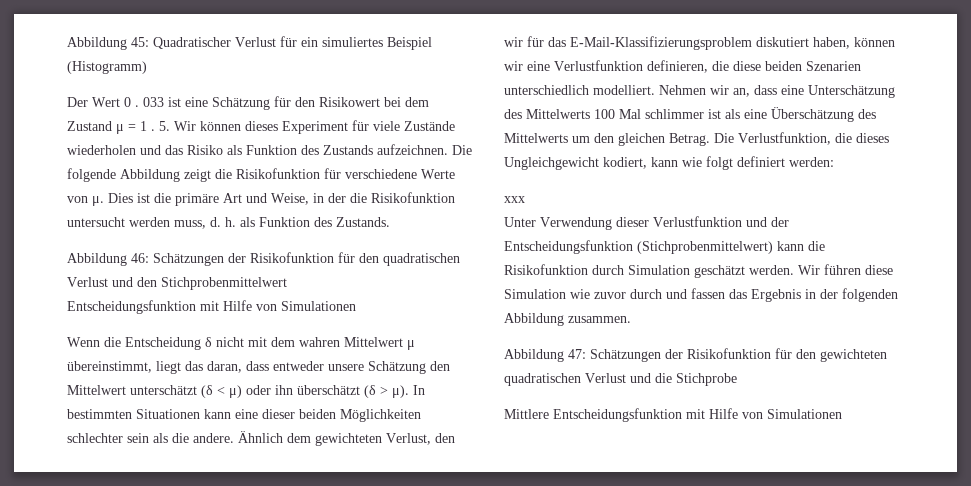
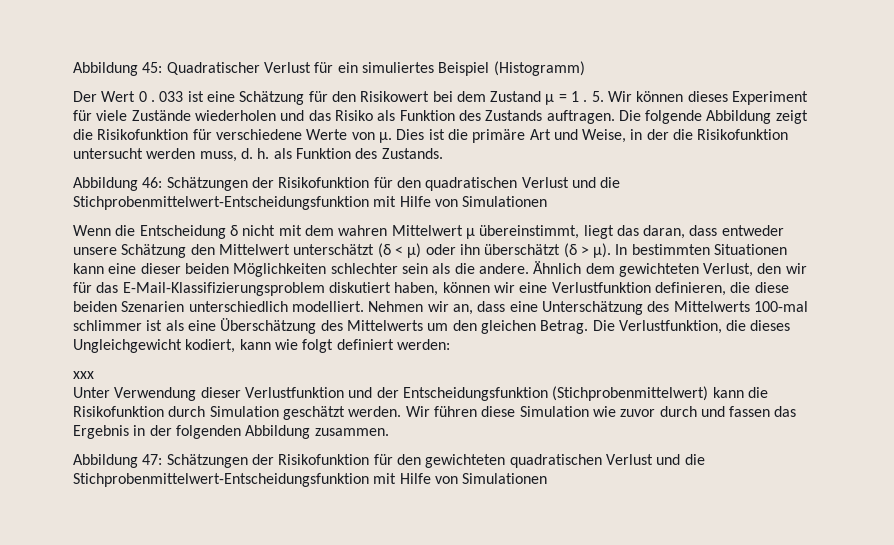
- 5. Wir können dieses Experiment für viele Zustände wiederholen und das Risiko als Funktion des Zustands aufzeichnen.
+ 5. Wir können dieses Experiment für viele Zustände wiederholen und das Risiko als Funktion des Zustands auftragen.
- Abbildung 46: Schätzungen der Risikofunktion für den quadratischen Verlust und den Stichprobenmittelwert
- Entscheidungsfunktion mit Hilfe von Simulationen
+ Abbildung 46: Schätzungen der Risikofunktion für den quadratischen Verlust und die Stichprobenmittelwert-Entscheidungsfunktion mit Hilfe von Simulationen
- Nehmen wir an, dass eine Unterschätzung des Mittelwerts 100 Mal schlimmer ist als eine Überschätzung des Mittelwerts um den gleichen Betrag.
+ Nehmen wir an, dass eine Unterschätzung des Mittelwerts 100-mal schlimmer ist als eine Überschätzung des Mittelwerts um den gleichen Betrag.
- Abbildung 47: Schätzungen der Risikofunktion für den gewichteten quadratischen Verlust und die Stichprobe
- Mittlere Entscheidungsfunktion mit Hilfe von Simulationen
+ Abbildung 47: Schätzungen der Risikofunktion für den gewichteten quadratischen Verlust und die Stichprobenmittelwert-Entscheidungsfunktion mit Hilfe von Simulationen

